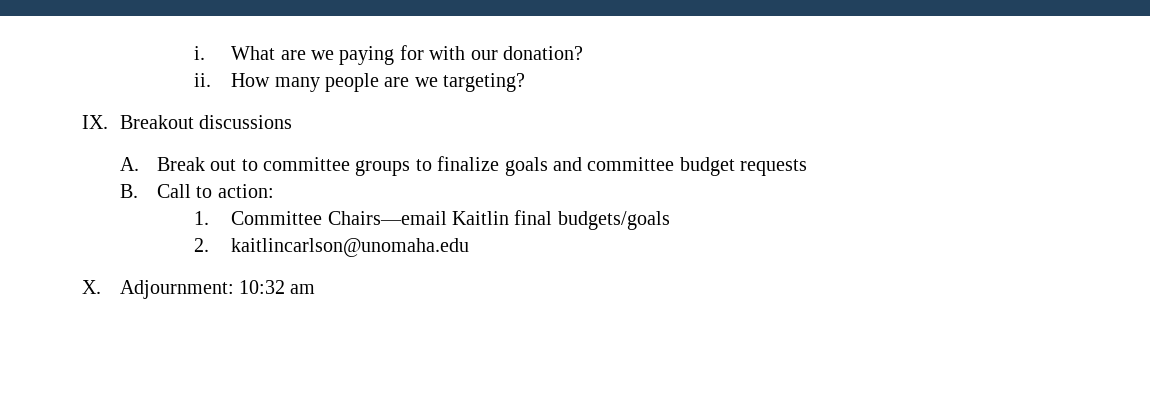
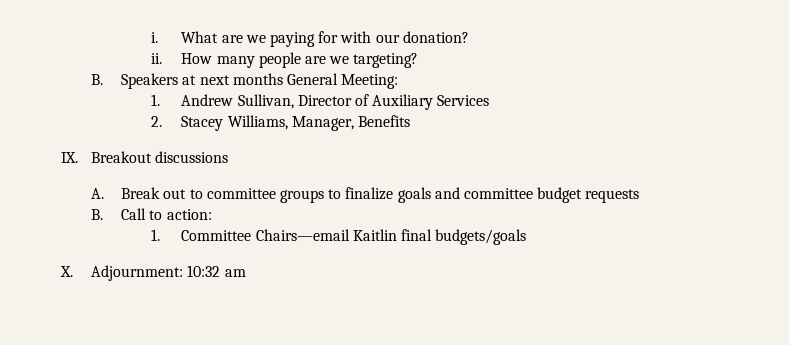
+ B. Speakers at next months General Meeting:
+ 1. Andrew Sullivan, Director of Auxiliary Services
+ 2. Stacey Williams, Manager, Benefits
- 2. kaitlincarlson@unomaha.edu

